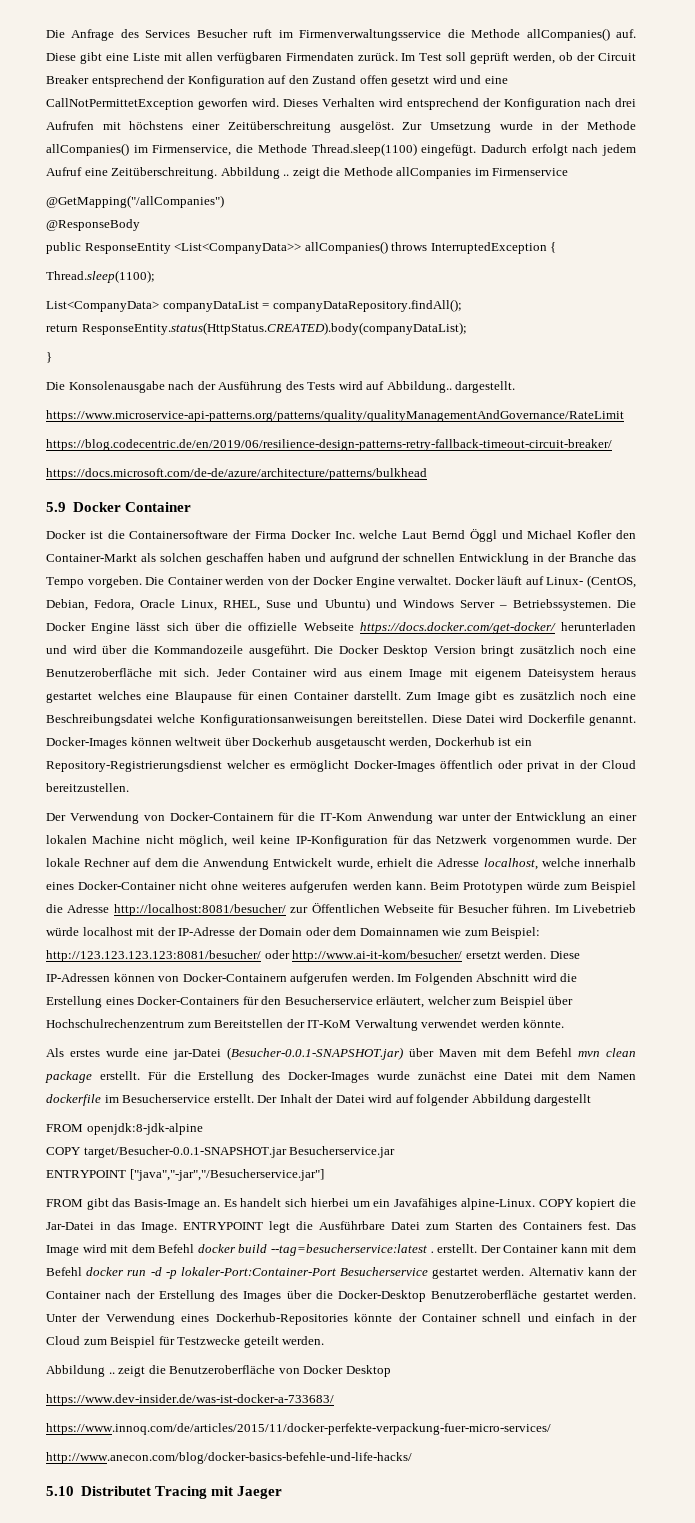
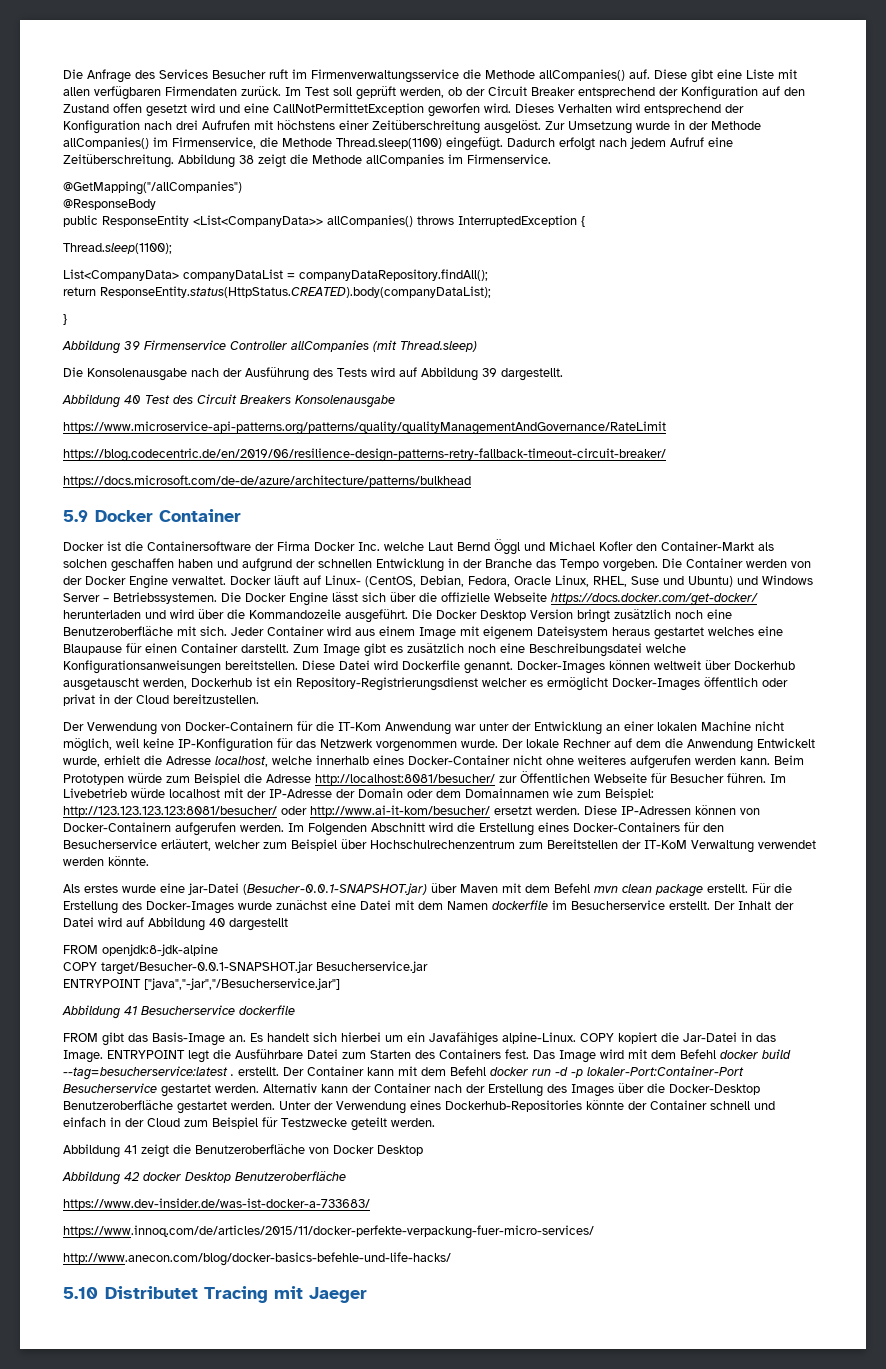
- Abbildung .. zeigt die Methode allCompanies im Firmenservice
+ Abbildung 38 zeigt die Methode allCompanies im Firmenservice.
+ Abbildung 39 Firmenservice Controller allCompanies (mit Thread.sleep)
- Die Konsolenausgabe nach der Ausführung des Tests wird auf Abbildung.. dargestellt.
+ Die Konsolenausgabe nach der Ausführung des Tests wird auf Abbildung 39 dargestellt.
+ Abbildung 40 Test des Circuit Breakers Konsolenausgabe
- Der Inhalt der Datei wird auf folgender Abbildung dargestellt
+ Der Inhalt der Datei wird auf Abbildung 40 dargestellt
+ Abbildung 41 Besucherservice dockerfile
- Abbildung .. zeigt die Benutzeroberfläche von Docker Desktop
+ Abbildung 41 zeigt die Benutzeroberfläche von Docker Desktop
+ Abbildung 42 docker Desktop Benutzeroberfläche

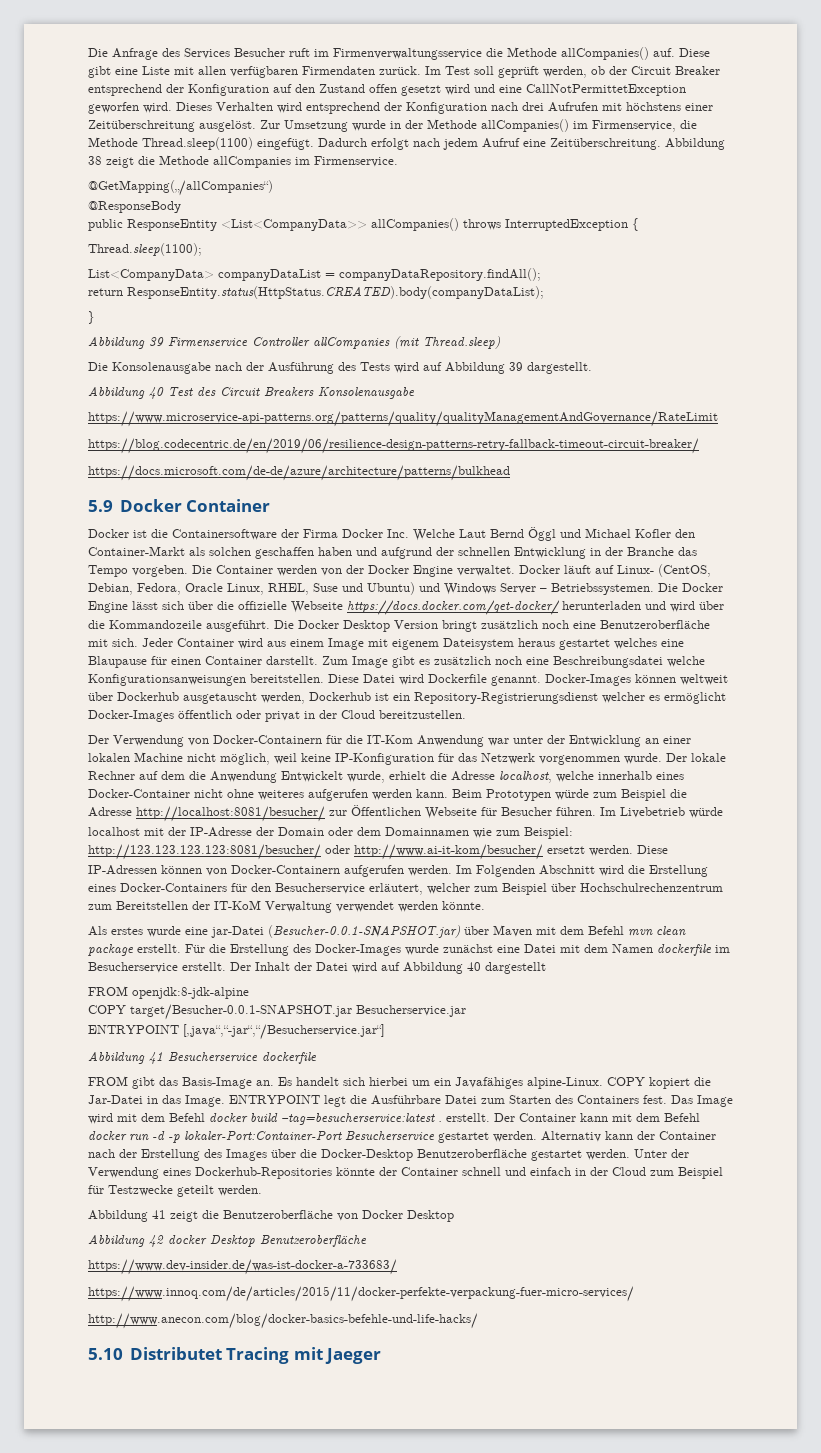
- @GetMapping("/allCompanies")
+ @GetMapping(„/allCompanies“)
- Docker ist die Containersoftware der Firma Docker Inc. welche Laut Bernd Öggl und Michael Kofler den Container-Markt als solchen geschaffen haben und aufgrund der schnellen Entwicklung in der Branche das Tempo vorgeben.
+ Docker ist die Containersoftware der Firma Docker Inc. Welche Laut Bernd Öggl und Michael Kofler den Container-Markt als solchen geschaffen haben und aufgrund der schnellen Entwicklung in der Branche das Tempo vorgeben.
- ENTRYPOINT ["java","-jar","/Besucherservice.jar"]
+ ENTRYPOINT [„java“,“-jar“,“/Besucherservice.jar“]
- Das Image wird mit dem Befehl docker build --tag=besucherservice:latest . erstellt.
+ Das Image wird mit dem Befehl docker build –tag=besucherservice:latest . erstellt.

